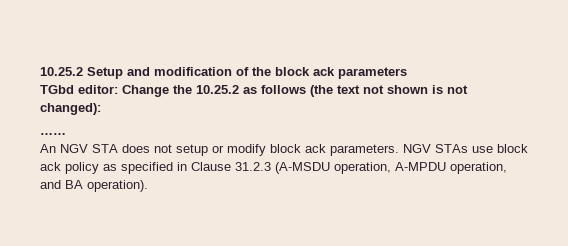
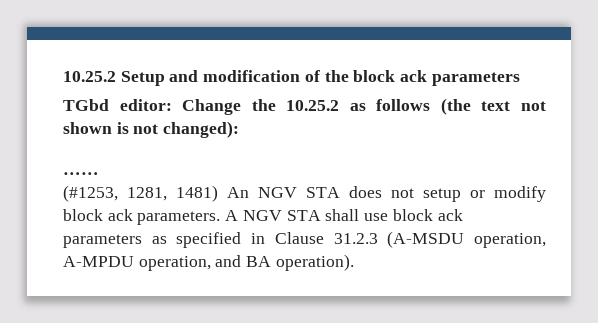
- An NGV STA does not setup or modify block ack parameters.
+ (#1253, 1281, 1481) An NGV STA does not setup or modify block ack parameters.
- NGV STAs use block ack policy as specified in Clause 31.2.3 (A-MSDU operation, A-MPDU operation, and BA operation).
+ A NGV STA shall use block ack parameters as specified in Clause 31.2.3 (A-MSDU operation, A-MPDU operation, and BA operation).

